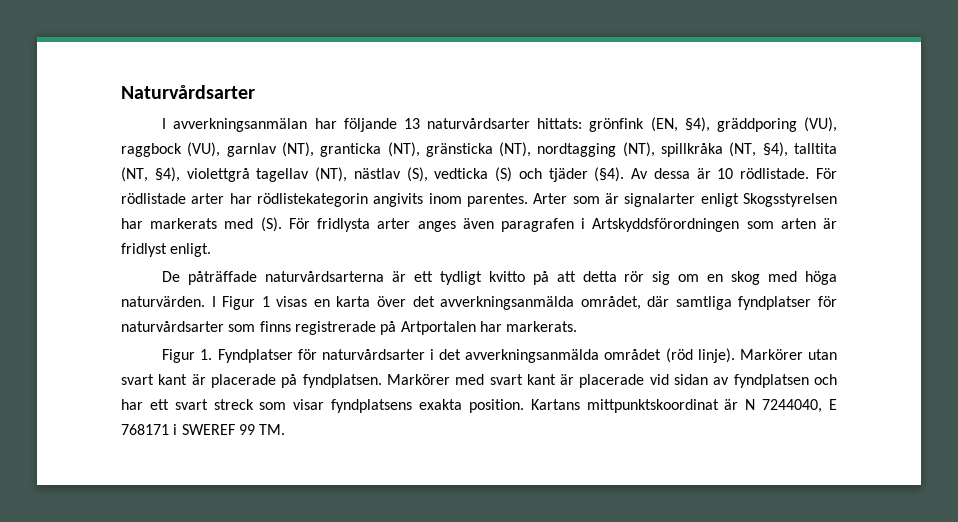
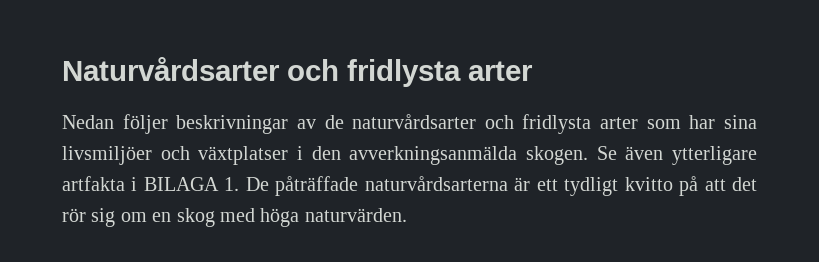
- Naturvårdsarter
- I avverkningsanmälan har följande 13 naturvårdsarter hittats: grönfink (EN, §4), gräddporing (VU), raggbock (VU), garnlav (NT), granticka (NT), gränsticka (NT), nordtagging (NT), spillkråka (NT, §4), talltita (NT, §4), violettgrå tagellav (NT), nästlav (S), vedticka (S) och tjäder (§4). Av dessa är 10 rödlistade. För rödlistade arter har rödlistekategorin angivits inom parentes. Arter som är signalarter enligt Skogsstyrelsen har markerats med (S). För fridlysta arter anges även paragrafen i Artskyddsförordningen som arten är fridlyst enligt.
- De påträffade naturvårdsarterna är ett tydligt kvitto på att detta rör sig om en skog med höga naturvärden. I Figur 1 visas en karta över det avverkningsanmälda området, där samtliga fyndplatser för naturvårdsarter som finns registrerade på Artportalen har markerats.
- Figur 1. Fyndplatser för naturvårdsarter i det avverkningsanmälda området (röd linje). Markörer utan svart kant är placerade på fyndplatsen. Markörer med svart kant är placerade vid sidan av fyndplatsen och har ett svart streck som visar fyndplatsens exakta position. Kartans mittpunktskoordinat är N 7244040, E 768171 i SWEREF 99 TM.
+ Naturvårdsarter och fridlysta arter
+ Nedan följer beskrivningar av de naturvårdsarter och fridlysta arter som har sina livsmiljöer och växtplatser i den avverkningsanmälda skogen. Se även ytterligare artfakta i BILAGA 1. De påträffade naturvårdsarterna är ett tydligt kvitto på att det rör sig om en skog med höga naturvärden.

